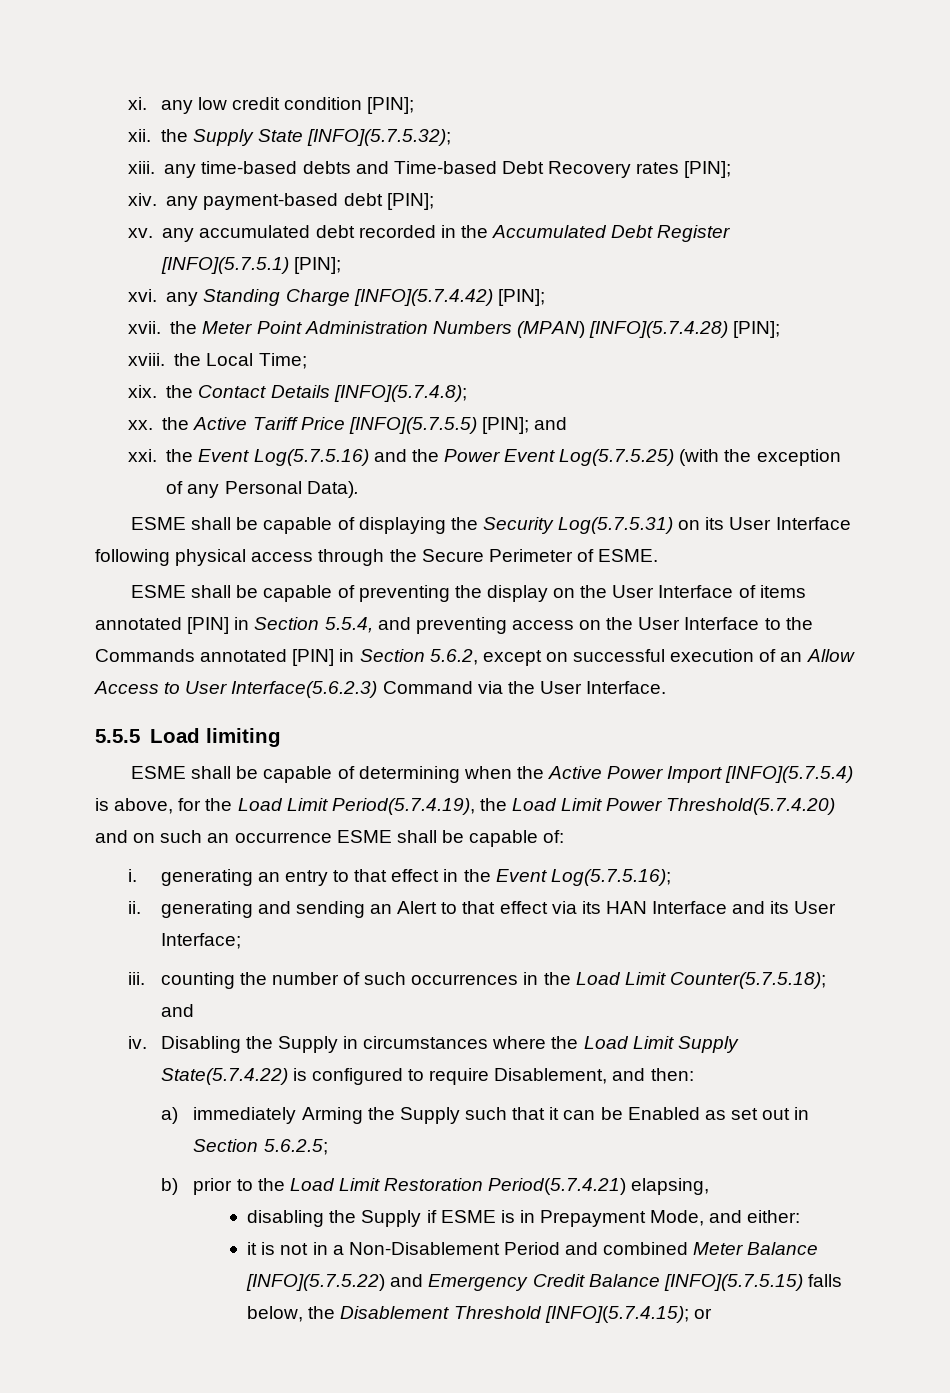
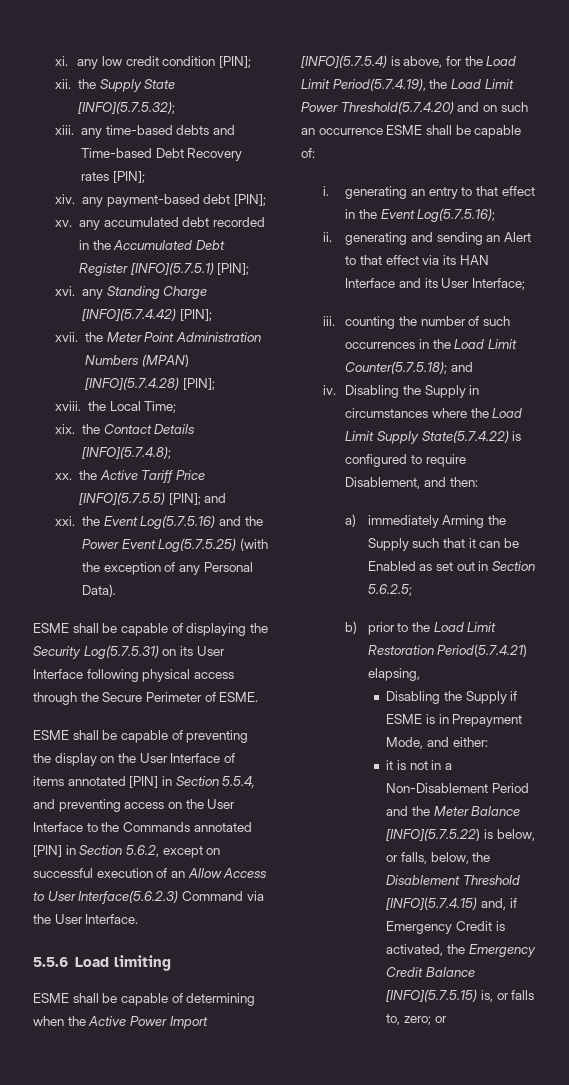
- 5.5.5 Load limiting
+ 5.5.6 Load limiting
- disabling the Supply if ESME is in Prepayment Mode, and either:
+ Disabling the Supply if ESME is in Prepayment Mode, and either:
- it is not in a Non-Disablement Period and combined Meter Balance [INFO](5.7.5.22) and Emergency Credit Balance [INFO](5.7.5.15) falls below, the Disablement Threshold [INFO](5.7.4.15); or
+ it is not in a Non-Disablement Period and the Meter Balance [INFO](5.7.5.22) is below, or falls, below, the Disablement Threshold [INFO](5.7.4.15) and, if Emergency Credit is activated, the Emergency Credit Balance [INFO](5.7.5.15) is, or falls to, zero; or

